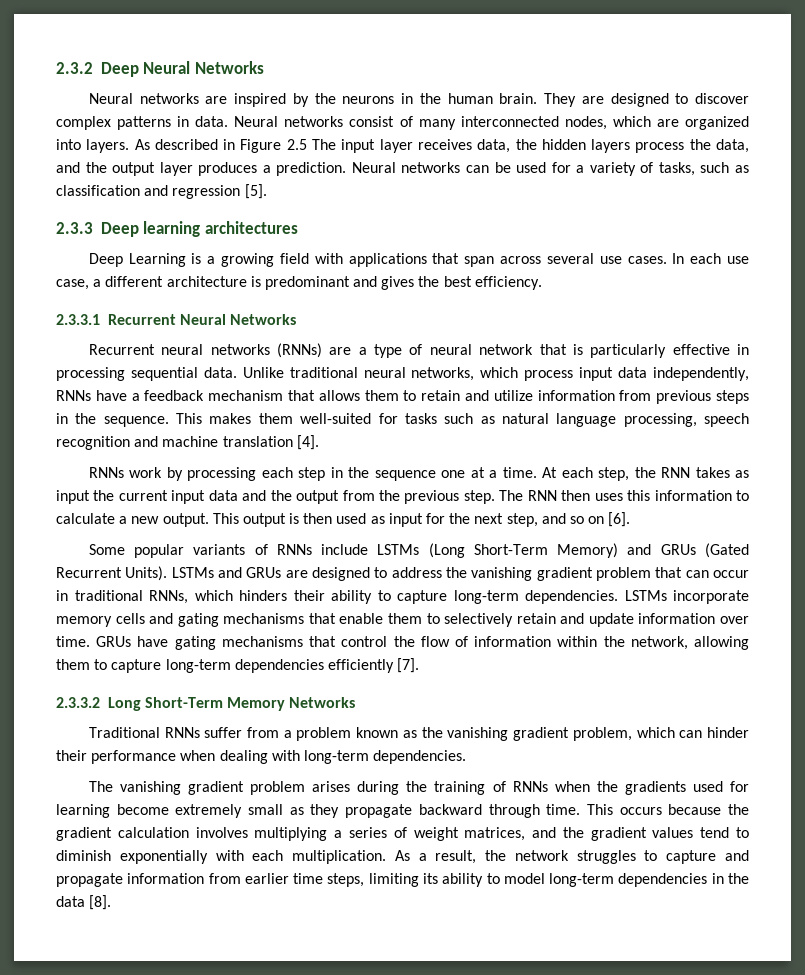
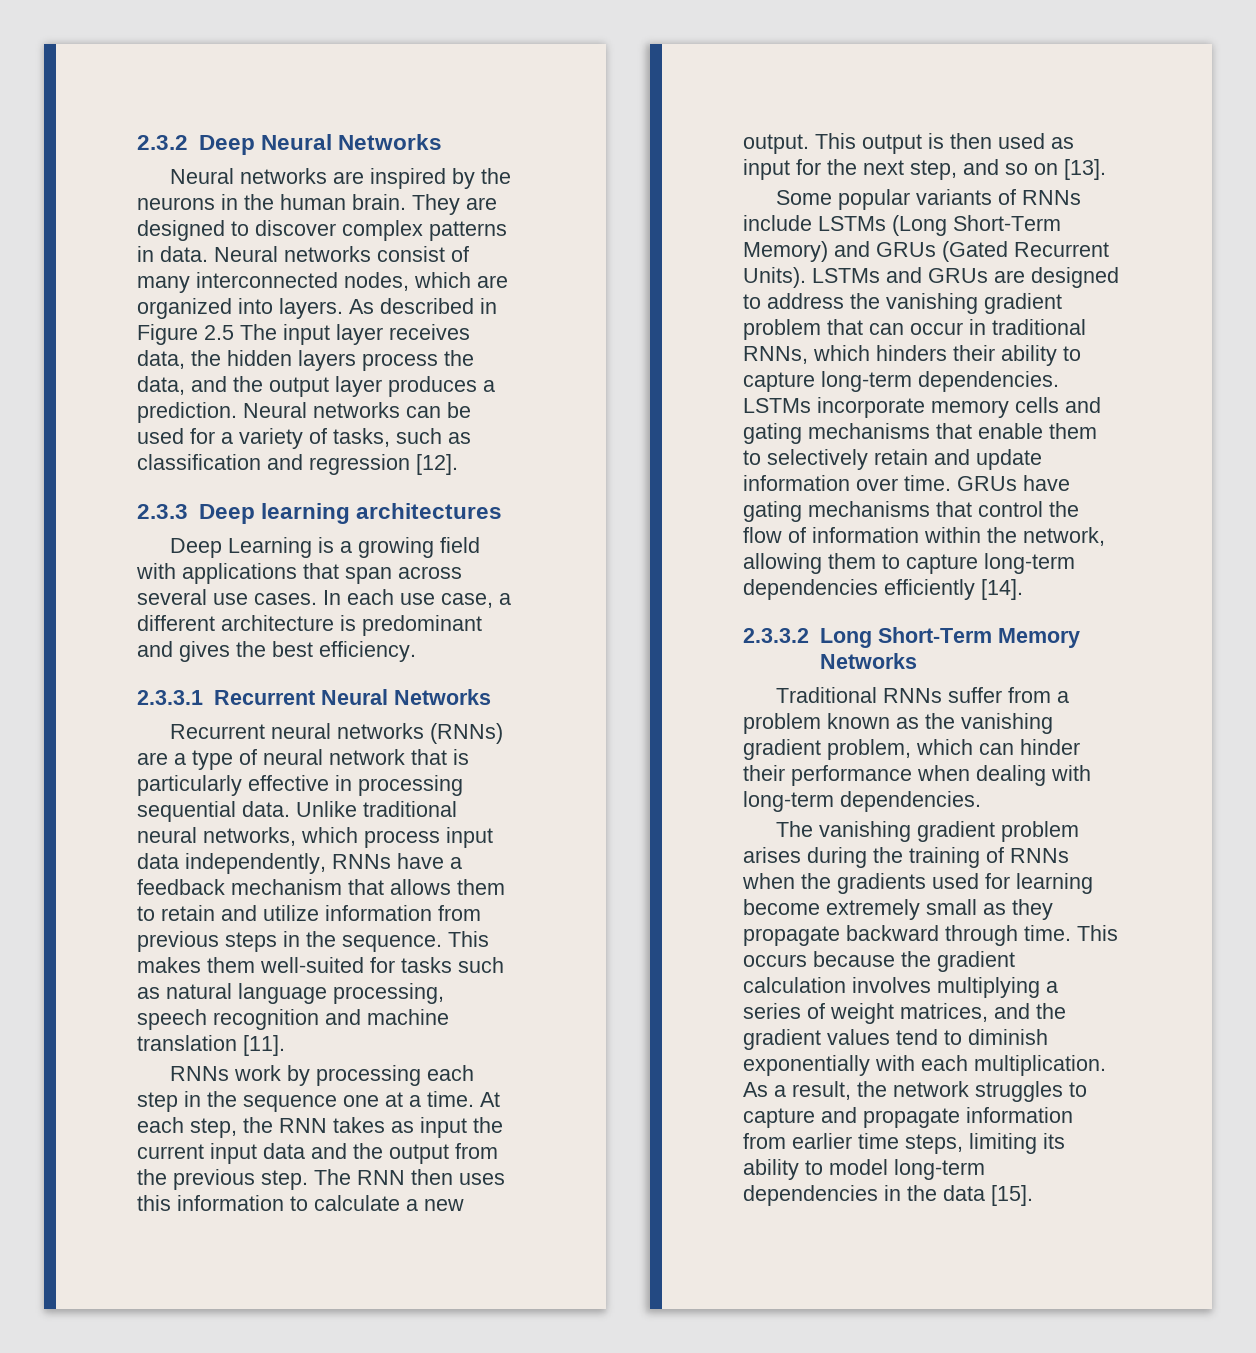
- Neural networks can be used for a variety of tasks, such as classification and regression [5].
+ Neural networks can be used for a variety of tasks, such as classification and regression [12].
- This makes them well-suited for tasks such as natural language processing, speech recognition and machine translation [4].
+ This makes them well-suited for tasks such as natural language processing, speech recognition and machine translation [11].
- This output is then used as input for the next step, and so on [6].
+ This output is then used as input for the next step, and so on [13].
- GRUs have gating mechanisms that control the flow of information within the network, allowing them to capture long-term dependencies efficiently [7].
+ GRUs have gating mechanisms that control the flow of information within the network, allowing them to capture long-term dependencies efficiently [14].
- As a result, the network struggles to capture and propagate information from earlier time steps, limiting its ability to model long-term dependencies in the data [8].
+ As a result, the network struggles to capture and propagate information from earlier time steps, limiting its ability to model long-term dependencies in the data [15].

